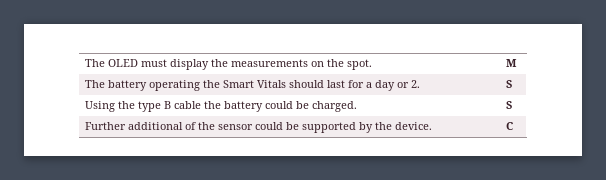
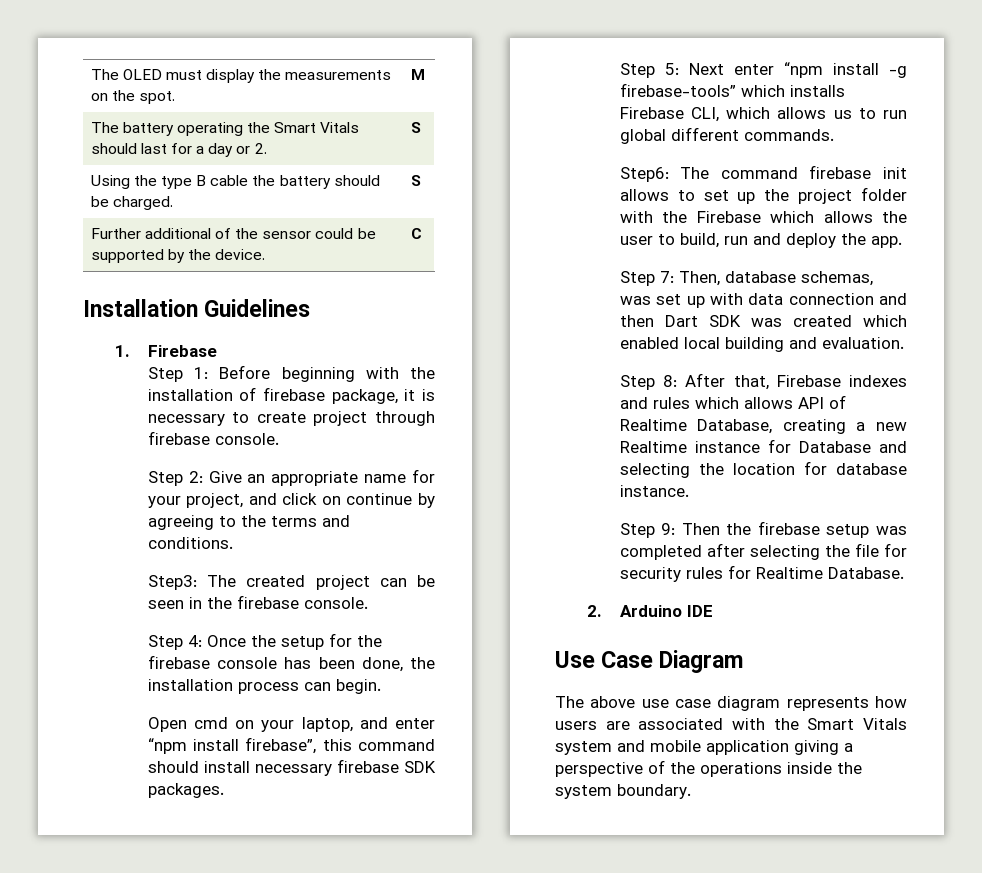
- Using the type B cable the battery could be charged. | S
+ Using the type B cable the battery should be charged. | S
+ Installation Guidelines
+ 1. Firebase
+ Step 1: Before beginning with the installation of firebase package, it is necessary to create project through firebase console.
+ Step 2: Give an appropriate name for your project, and click on continue by agreeing to the terms and conditions.
+ Step3: The created project can be seen in the firebase console.
+ Step 4: Once the setup for the firebase console has been done, the installation process can begin.
+ Open cmd on your laptop, and enter “npm install firebase”, this command should install necessary firebase SDK packages.
+ Step 5: Next enter “npm install -g firebase-tools” which installs Firebase CLI, which allows us to run global different commands.
+ Step6: The command firebase init allows to set up the project folder with the Firebase which allows the user to build, run and deploy the app.
+ Step 7: Then, database schemas, was set up with data connection and then Dart SDK was created which enabled local building and evaluation.
+ Step 8: After that, Firebase indexes and rules which allows API of Realtime Database, creating a new Realtime instance for Database and selecting the location for database instance.
+ Step 9: Then the firebase setup was completed after selecting the file for security rules for Realtime Database.
+ 2. Arduino IDE
+ Use Case Diagram
+ The above use case diagram represents how users are associated with the Smart Vitals system and mobile application giving a perspective of the operations inside the system boundary.

